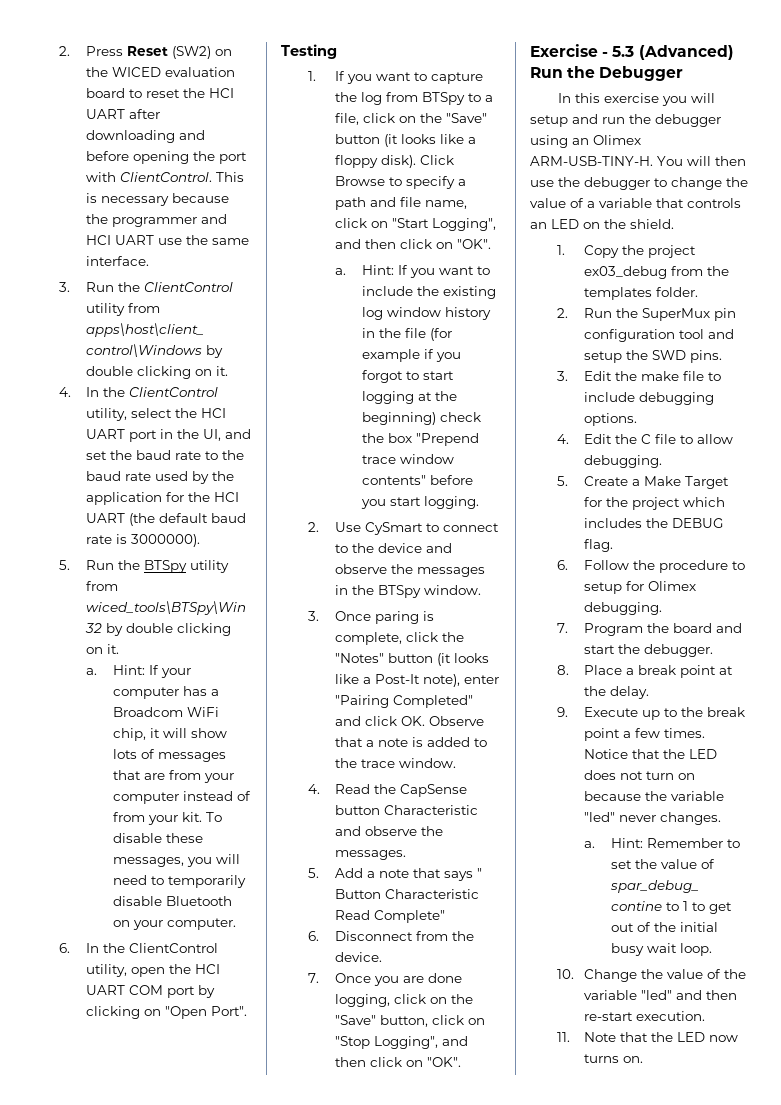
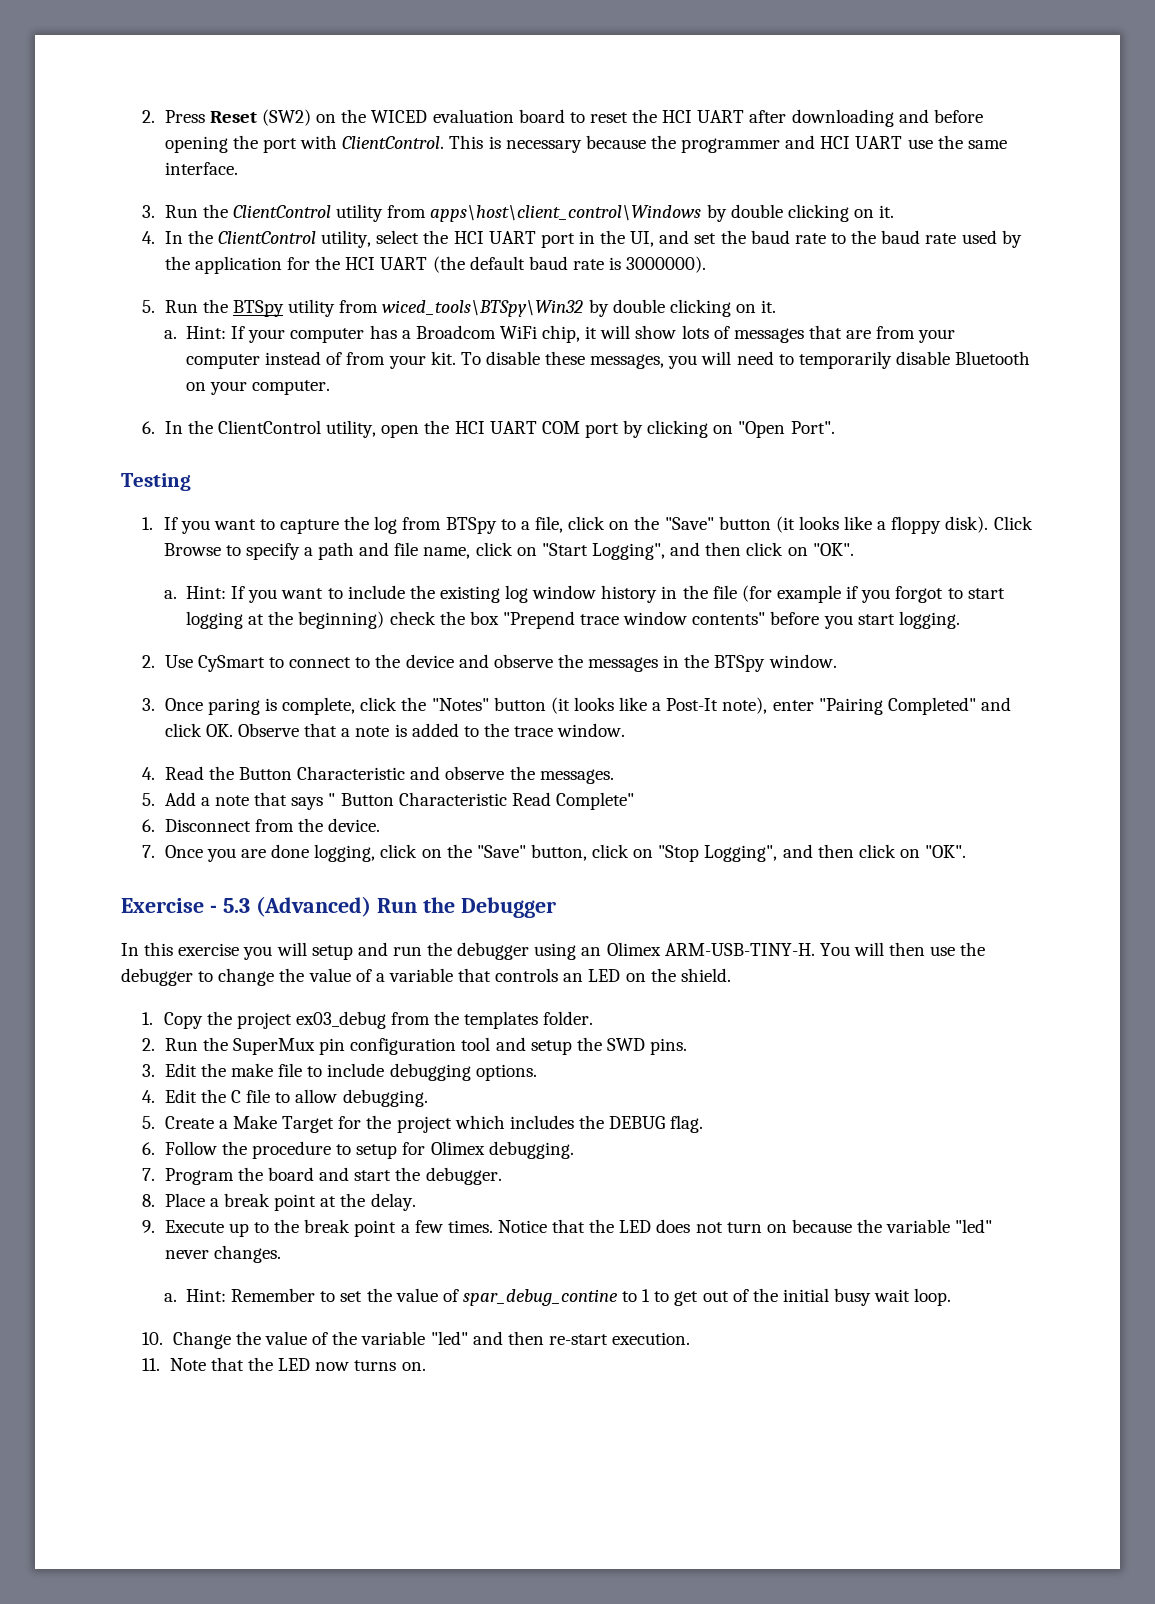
- 4. Read the CapSense button Characteristic and observe the messages.
+ 4. Read the Button Characteristic and observe the messages.

